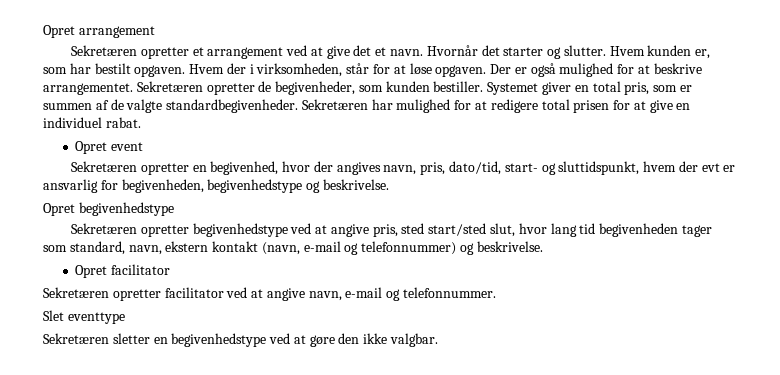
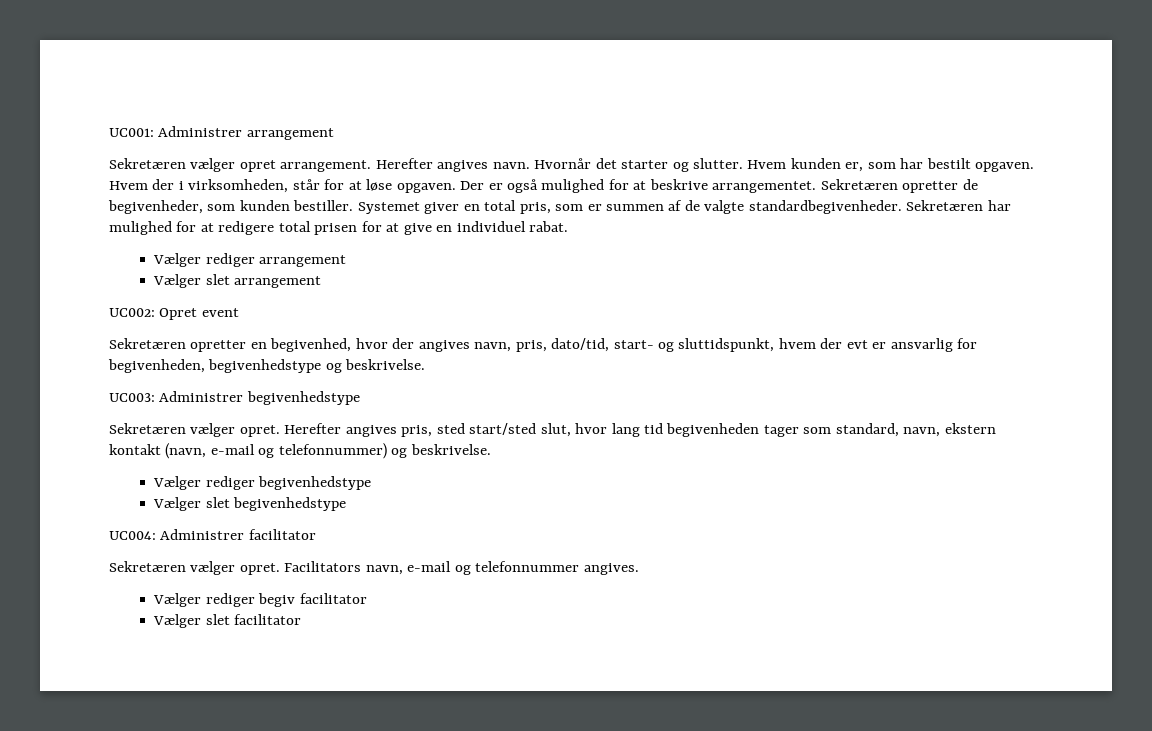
- Opret arrangement
+ UC001: Administrer arrangement
- Sekretæren opretter et arrangement ved at give det et navn.
+ Sekretæren vælger opret arrangement. Herefter angives navn.
- Opret event
+ Vælger rediger arrangement
+ Vælger slet arrangement
+ UC002: Opret event
- Opret begivenhedstype
+ UC003: Administrer begivenhedstype
- Sekretæren opretter begivenhedstype ved at angive pris, sted start/sted slut, hvor lang tid begivenheden tager som standard, navn, ekstern kontakt (navn, e-mail og telefonnummer) og beskrivelse.
+ Sekretæren vælger opret. Herefter angives pris, sted start/sted slut, hvor lang tid begivenheden tager som standard, navn, ekstern kontakt (navn, e-mail og telefonnummer) og beskrivelse.
- Opret facilitator
- Sekretæren opretter facilitator ved at angive navn, e-mail og telefonnummer.
- Slet eventtype
- Sekretæren sletter en begivenhedstype ved at gøre den ikke valgbar.
+ Vælger rediger begivenhedstype
+ Vælger slet begivenhedstype
+ UC004: Administrer facilitator
+ Sekretæren vælger opret. Facilitators navn, e-mail og telefonnummer angives.
+ Vælger rediger begiv facilitator
+ Vælger slet facilitator

